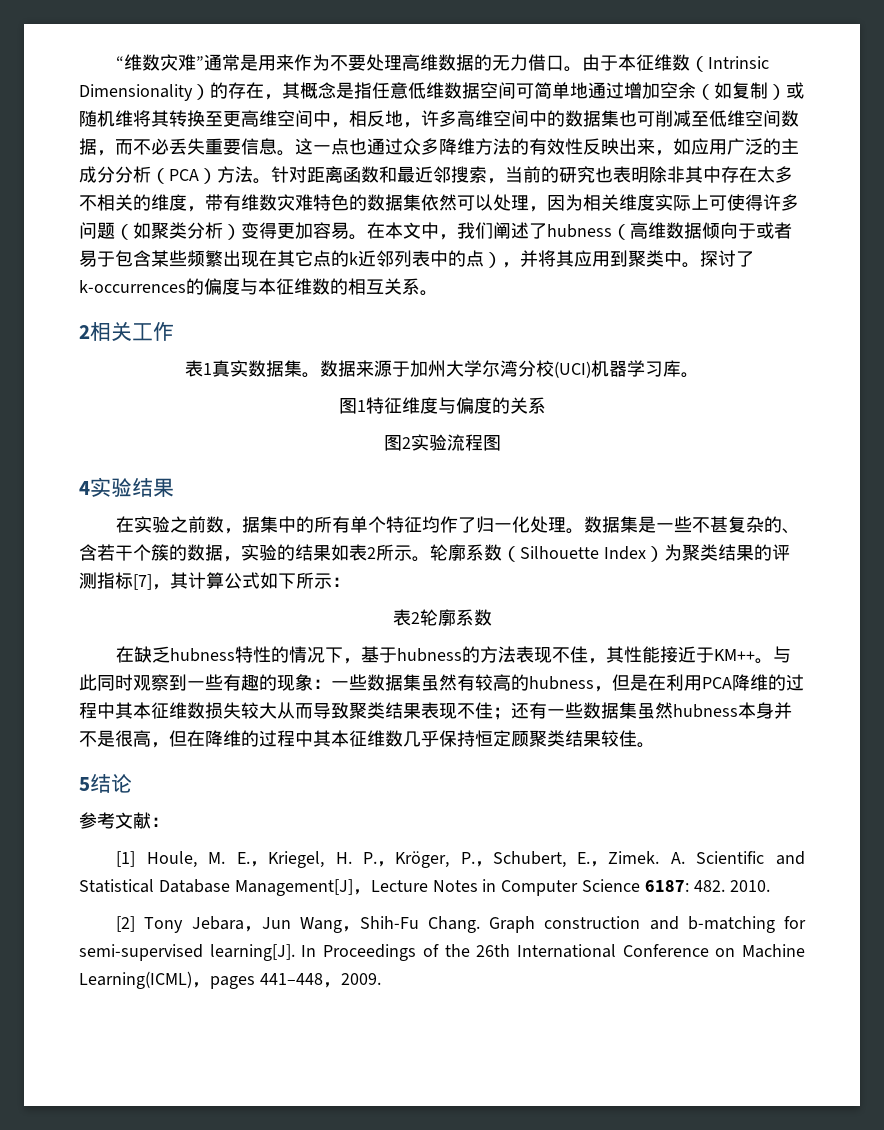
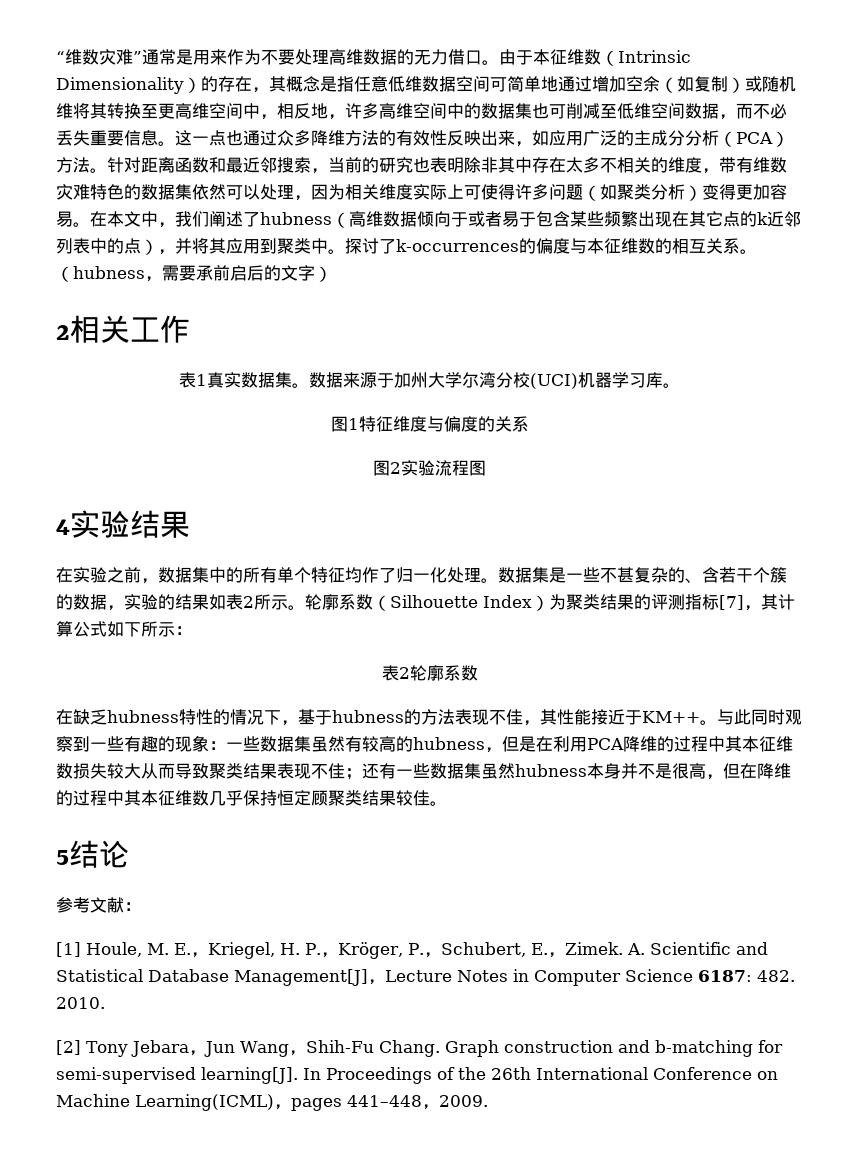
+ （hubness，需要承前启后的文字）
- 在实验之前数，据集中的所有单个特征均作了归一化处理。
+ 在实验之前，数据集中的所有单个特征均作了归一化处理。

